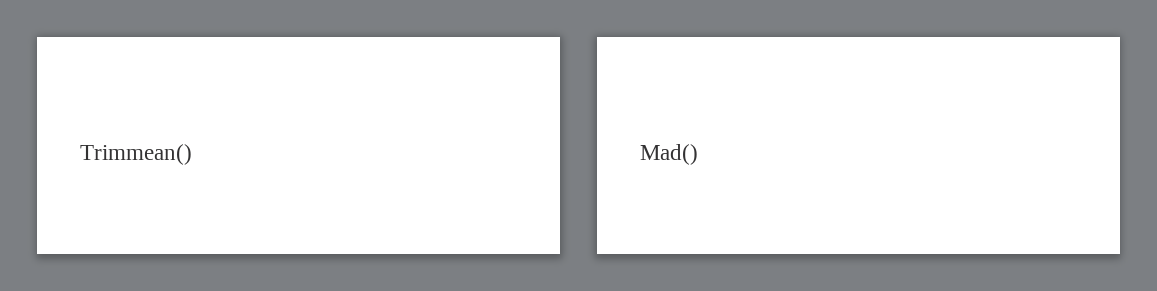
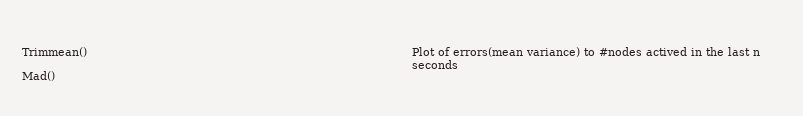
+ Plot of errors(mean variance) to #nodes actived in the last n seconds

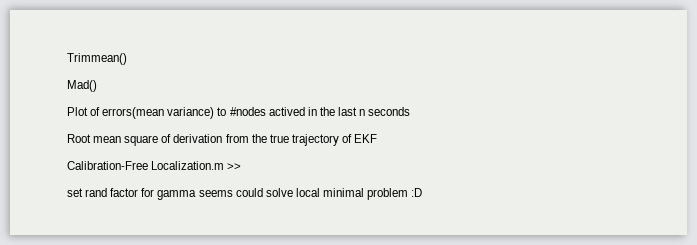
+ Root mean square of derivation from the true trajectory of EKF
+ Calibration-Free Localization.m >>
+ set rand factor for gamma seems could solve local minimal problem :D

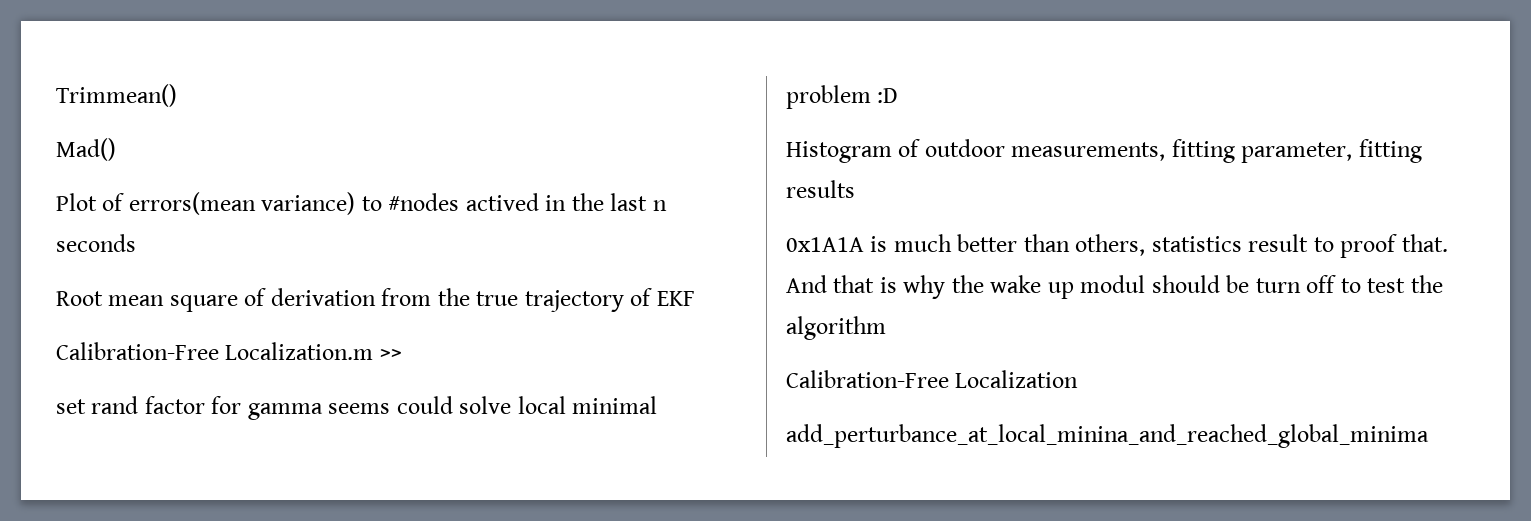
+ Histogram of outdoor measurements, fitting parameter, fitting results
+ 0x1A1A is much better than others, statistics result to proof that. And that is why the wake up modul should be turn off to test the algorithm
+ Calibration-Free Localization
+ add_perturbance_at_local_minina_and_reached_global_minima

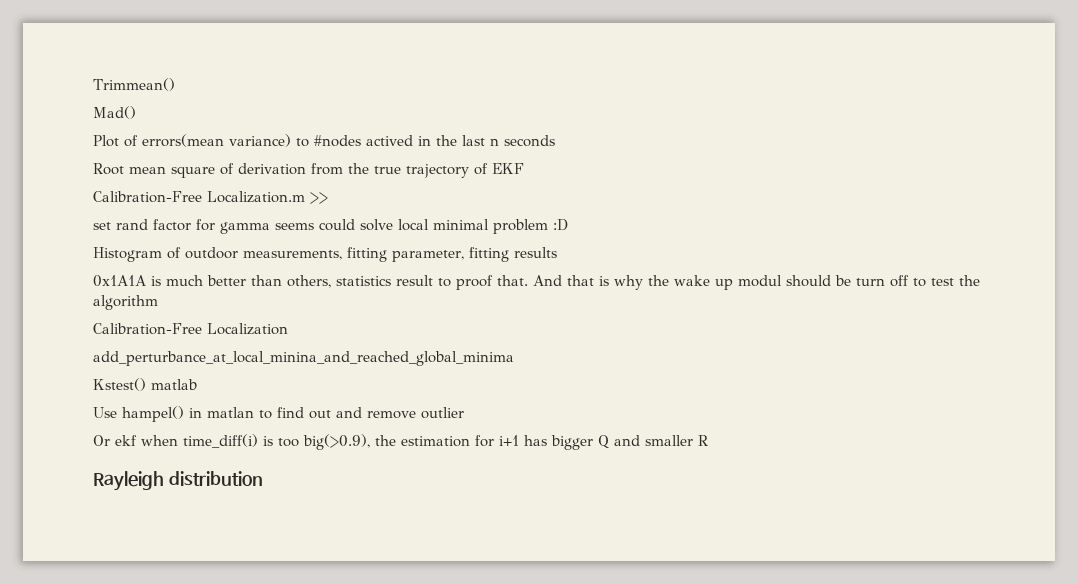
+ Kstest() matlab
+ Use hampel() in matlan to find out and remove outlier
+ Or ekf when time_diff(i) is too big(>0.9), the estimation for i+1 has bigger Q and smaller R
+ Rayleigh distribution

